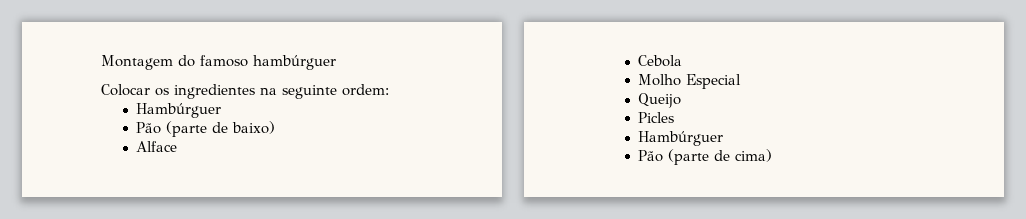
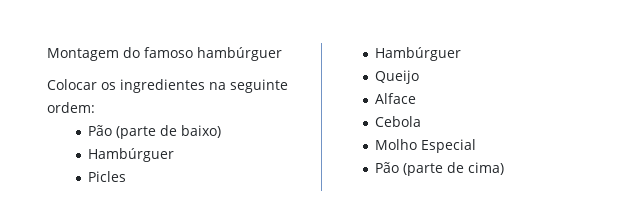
  Colocar os ingredientes na seguinte ordem:
- Hambúrguer
  Pão (parte de baixo)
+ Hambúrguer
+ Picles
+ Hambúrguer
+ Queijo
- Queijo
- Picles
- Hambúrguer

